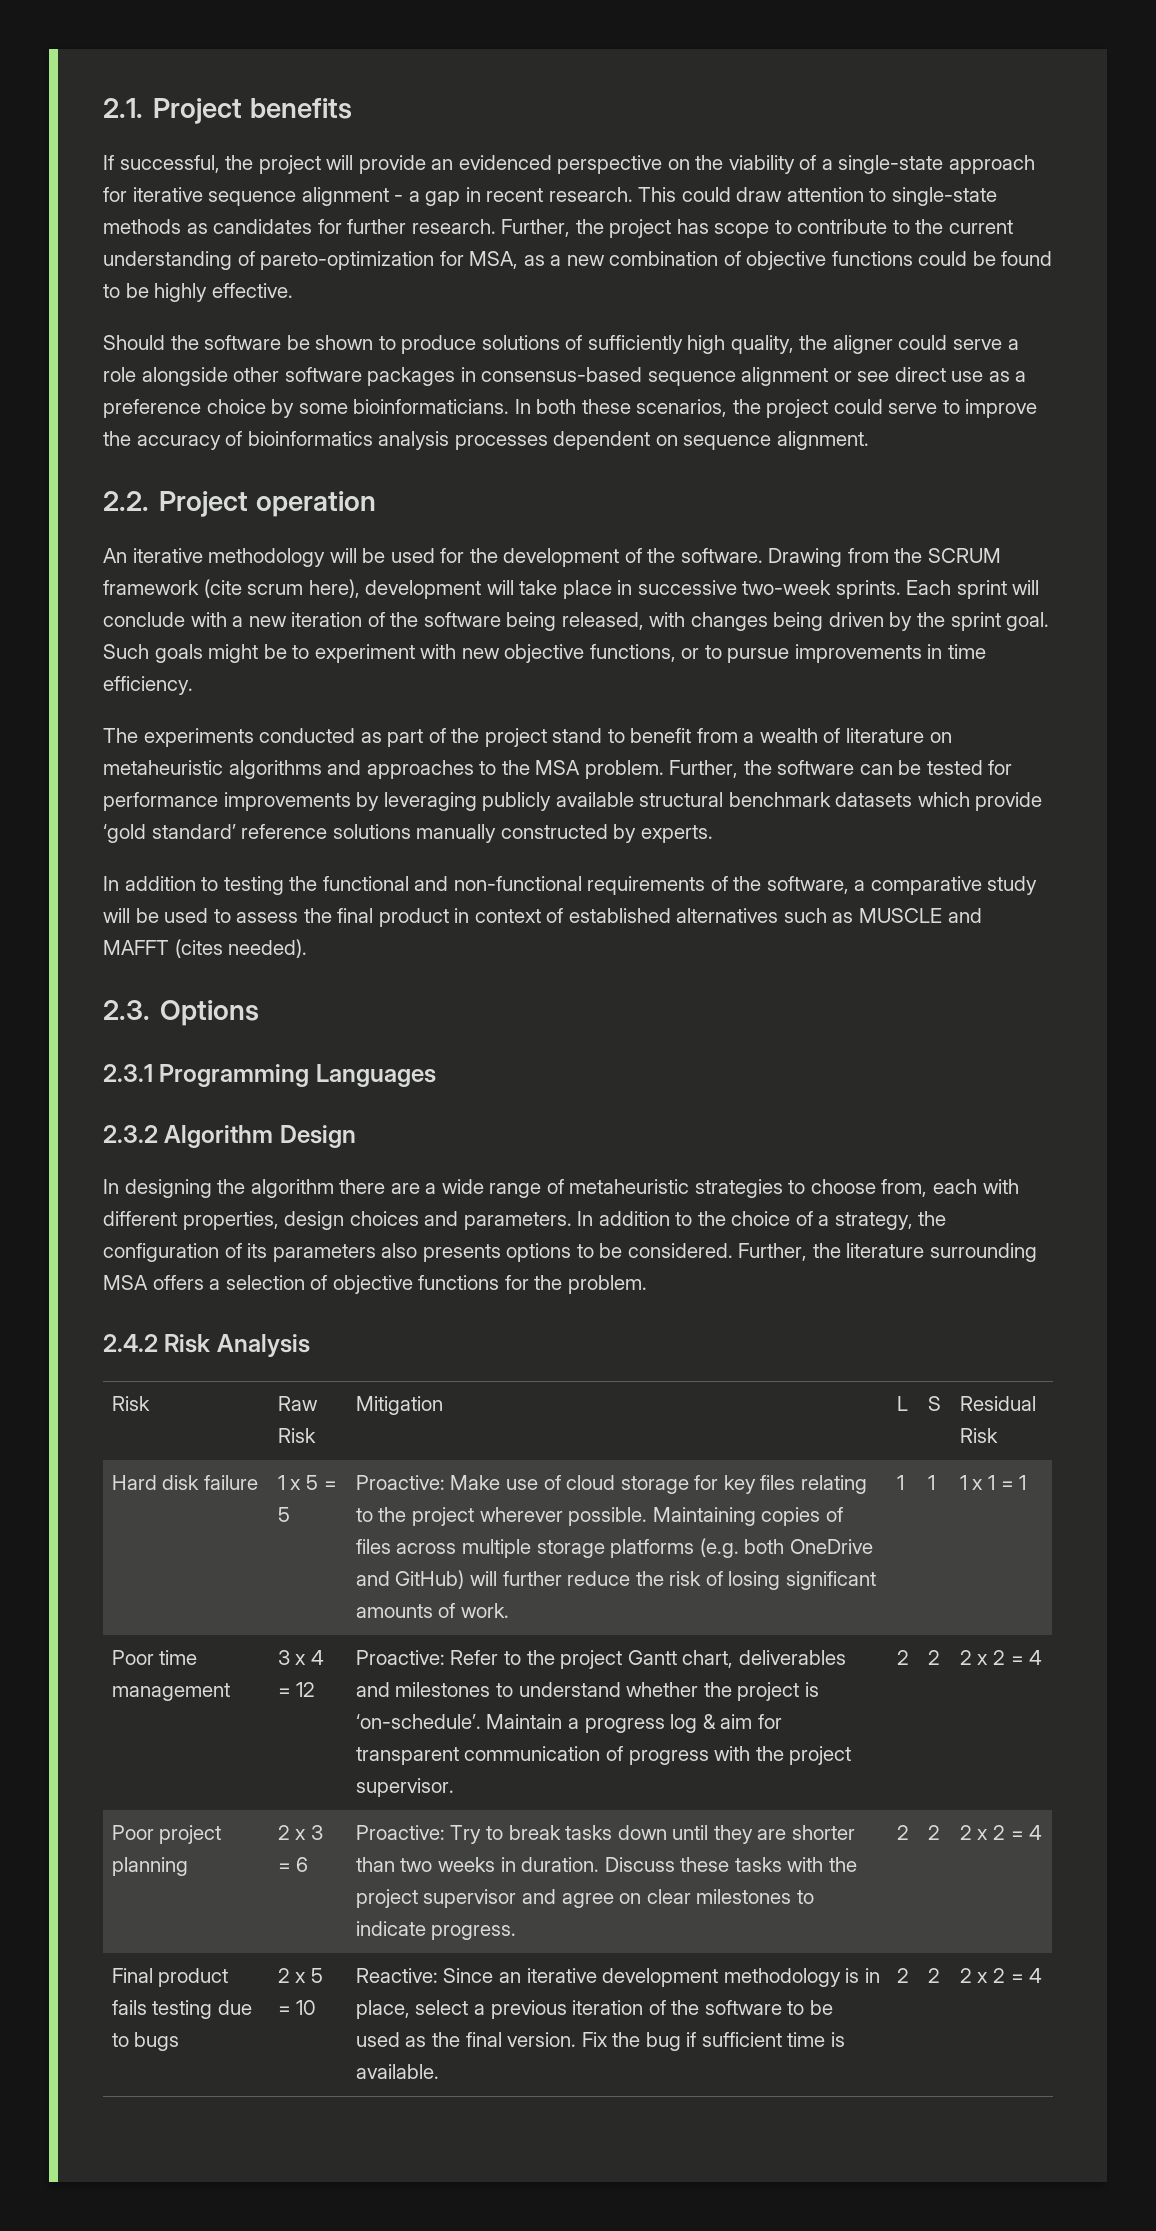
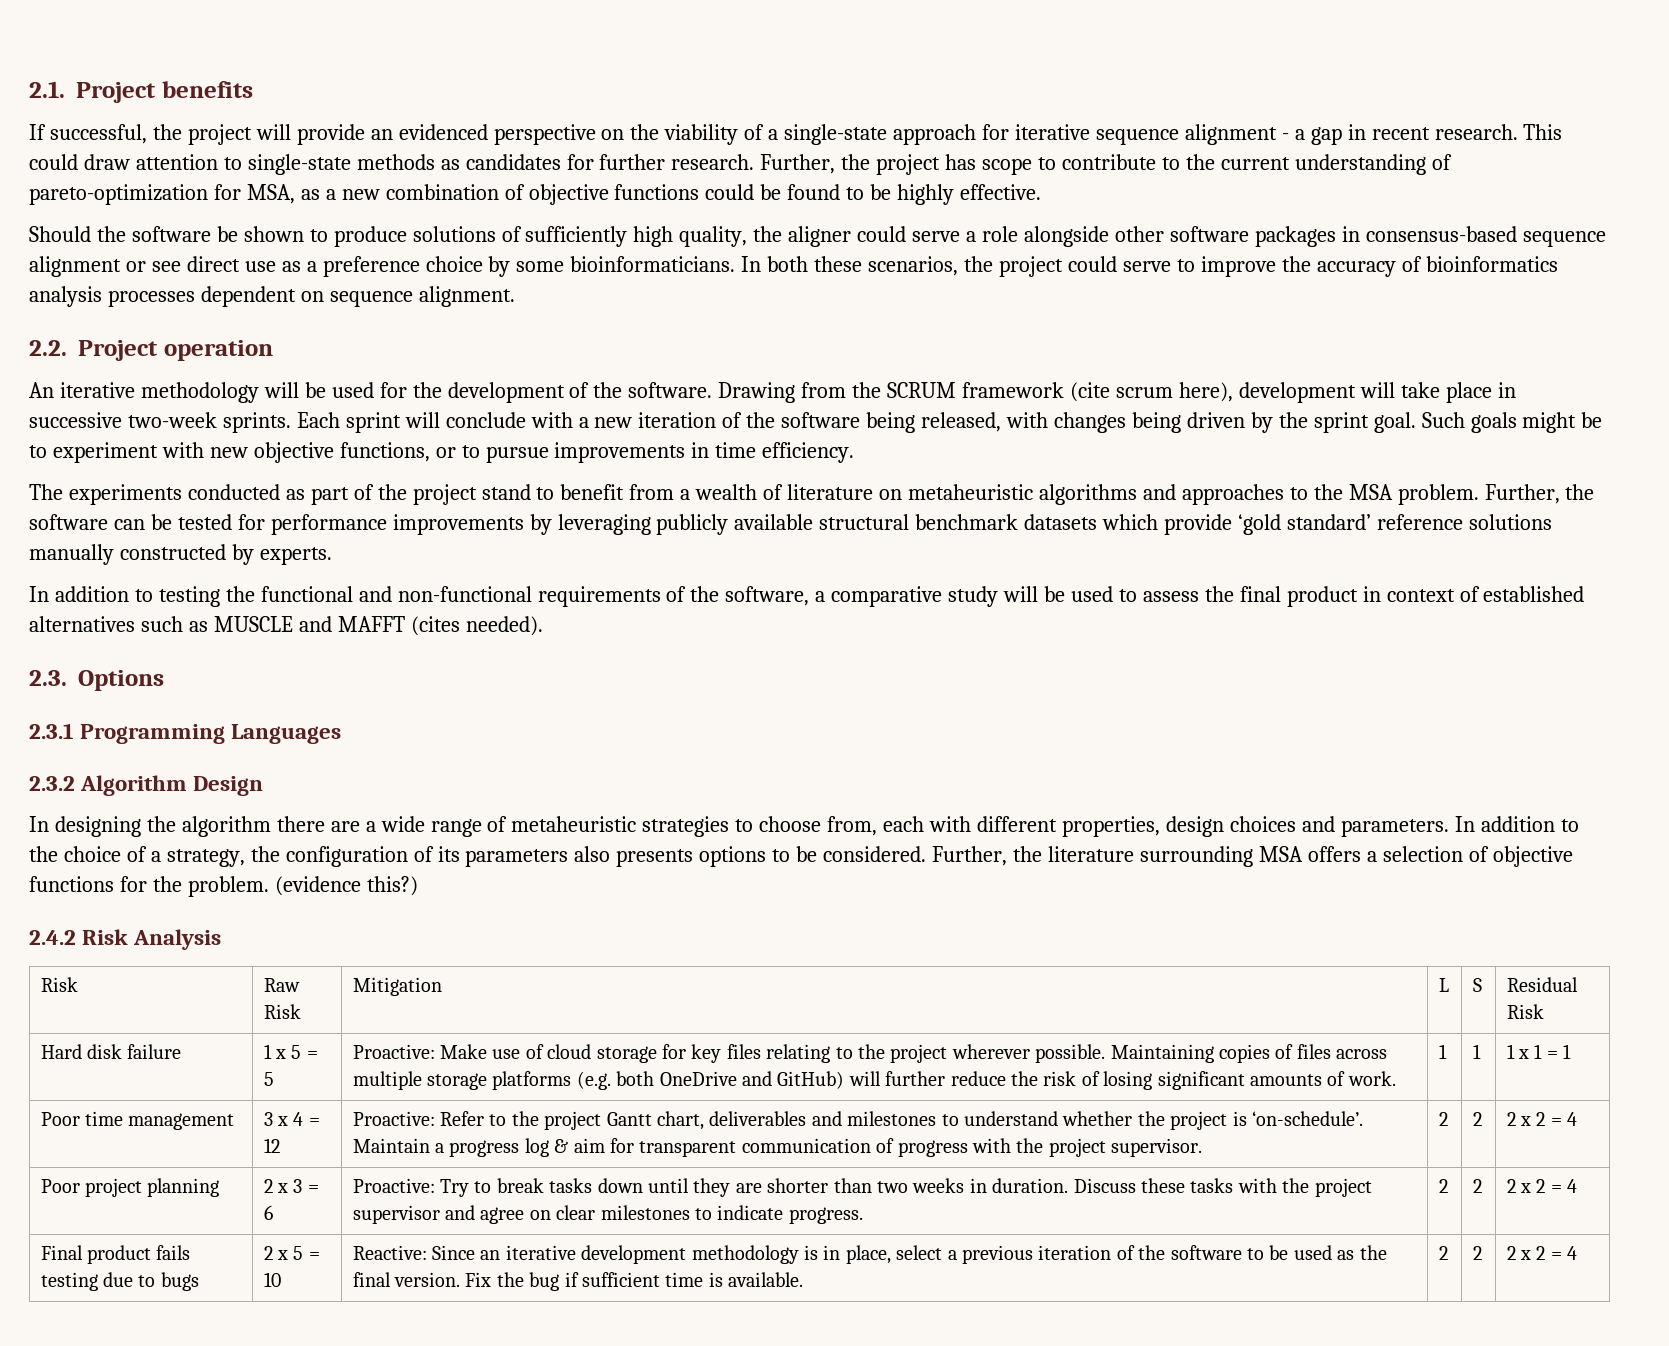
+ (evidence this?)

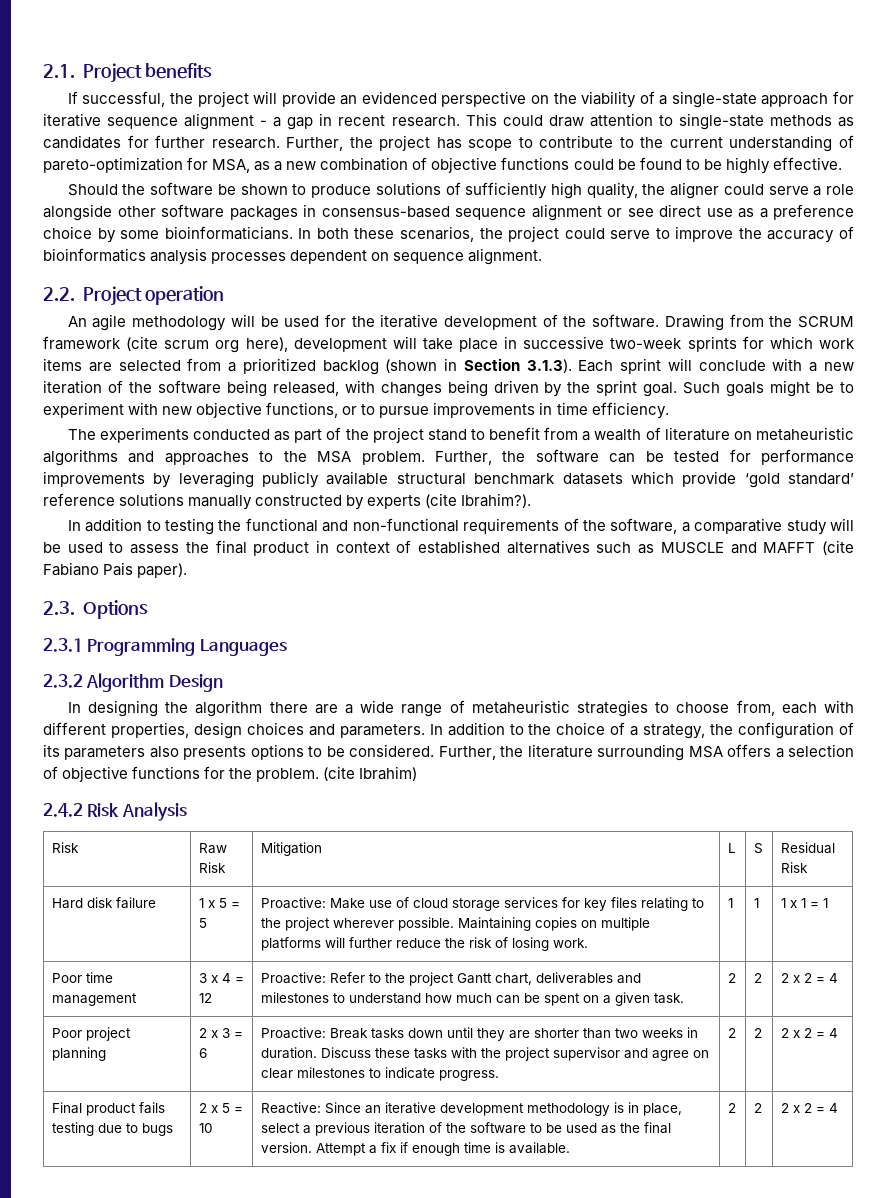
- An iterative methodology will be used for the development of the software.
+ An agile methodology will be used for the iterative development of the software.
- Drawing from the SCRUM framework (cite scrum here), development will take place in successive two-week sprints. Each sprint will conclude with a new iteration of the software being released, with changes being driven by the sprint goal.
+ Drawing from the SCRUM framework (cite scrum org here), development will take place in successive two-week sprints for which work items are selected from a prioritized backlog (shown in Section 3.1.3). Each sprint will conclude with a new iteration of the software being released, with changes being driven by the sprint goal.
- Further, the software can be tested for performance improvements by leveraging publicly available structural benchmark datasets which provide ‘gold standard’ reference solutions manually constructed by experts.
+ Further, the software can be tested for performance improvements by leveraging publicly available structural benchmark datasets which provide ‘gold standard’ reference solutions manually constructed by experts (cite Ibrahim?).
- In addition to testing the functional and non-functional requirements of the software, a comparative study will be used to assess the final product in context of established alternatives such as MUSCLE and MAFFT (cites needed).
+ In addition to testing the functional and non-functional requirements of the software, a comparative study will be used to assess the final product in context of established alternatives such as MUSCLE and MAFFT (cite Fabiano Pais paper).
- (evidence this?)
+ (cite Ibrahim)
- Proactive: Make use of cloud storage for key files relating to the project wherever possible.
+ Proactive: Make use of cloud storage services for key files relating to the project wherever possible.
- Maintaining copies of files across multiple storage platforms (e.g. both OneDrive and GitHub) will further reduce the risk of losing significant amounts of work.
+ Maintaining copies on multiple platforms will further reduce the risk of losing work.
- Proactive: Refer to the project Gantt chart, deliverables and milestones to understand whether the project is ‘on-schedule’. Maintain a progress log & aim for transparent communication of progress with the project supervisor.
+ Proactive: Refer to the project Gantt chart, deliverables and milestones to understand how much can be spent on a given task.
- Proactive: Try to break tasks down until they are shorter than two weeks in duration.
+ Proactive: Break tasks down until they are shorter than two weeks in duration.
- Fix the bug if sufficient time is available.
+ Attempt a fix if enough time is available.

